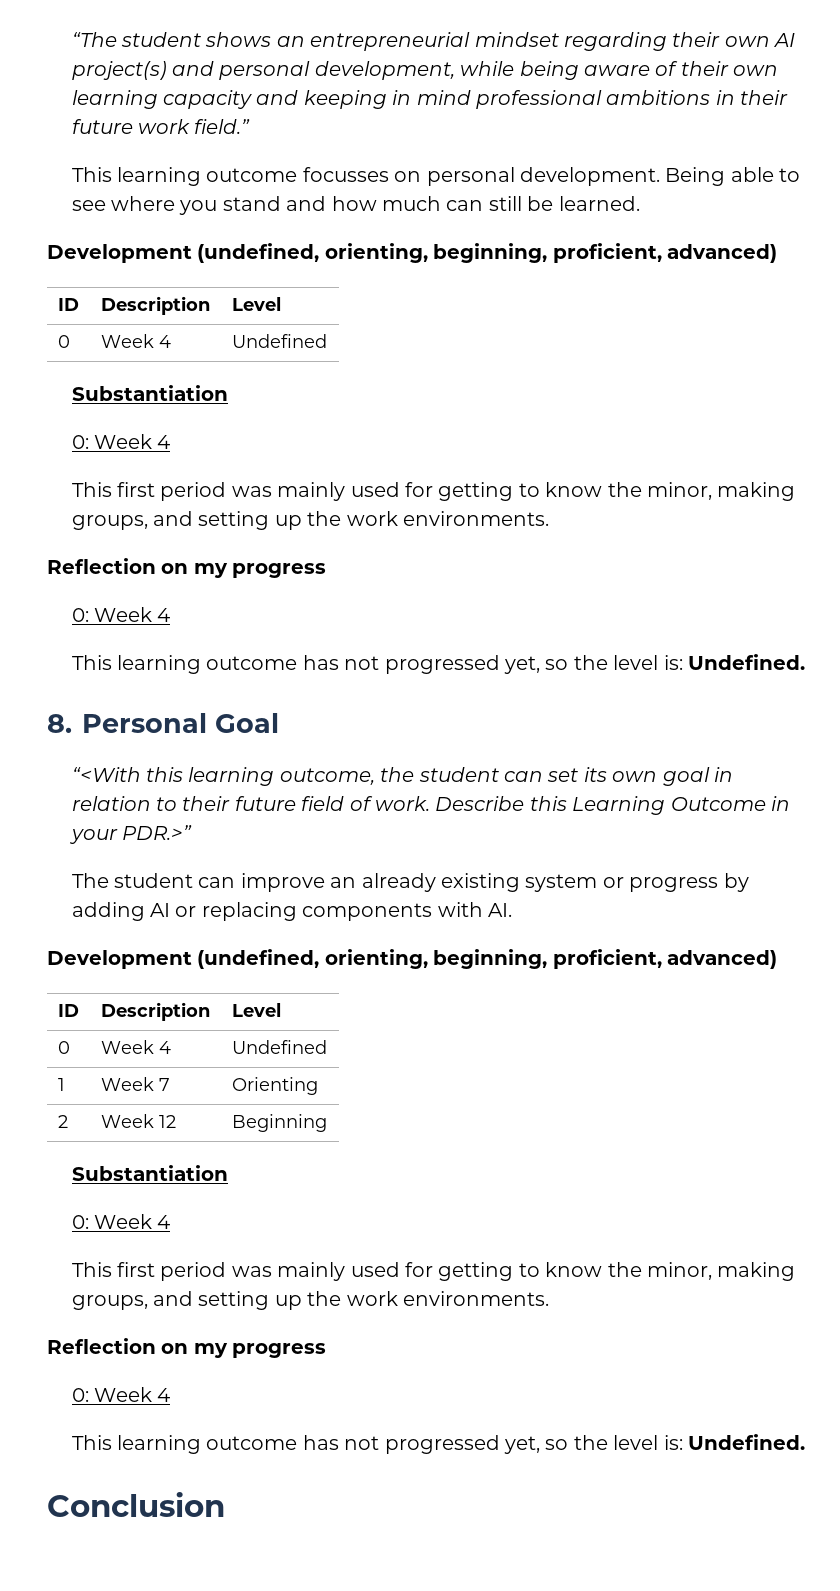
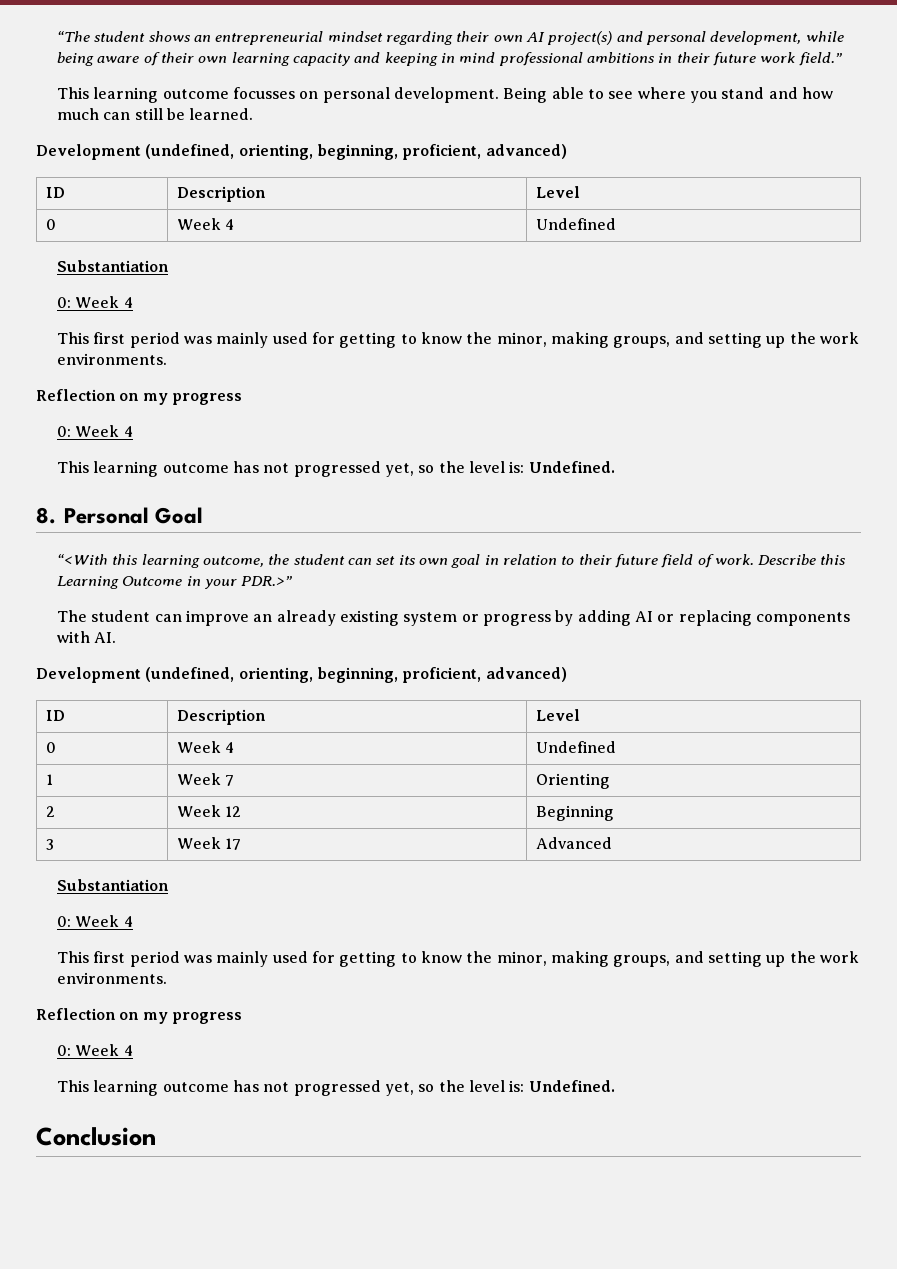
+ 3 | Week 17 | Advanced

